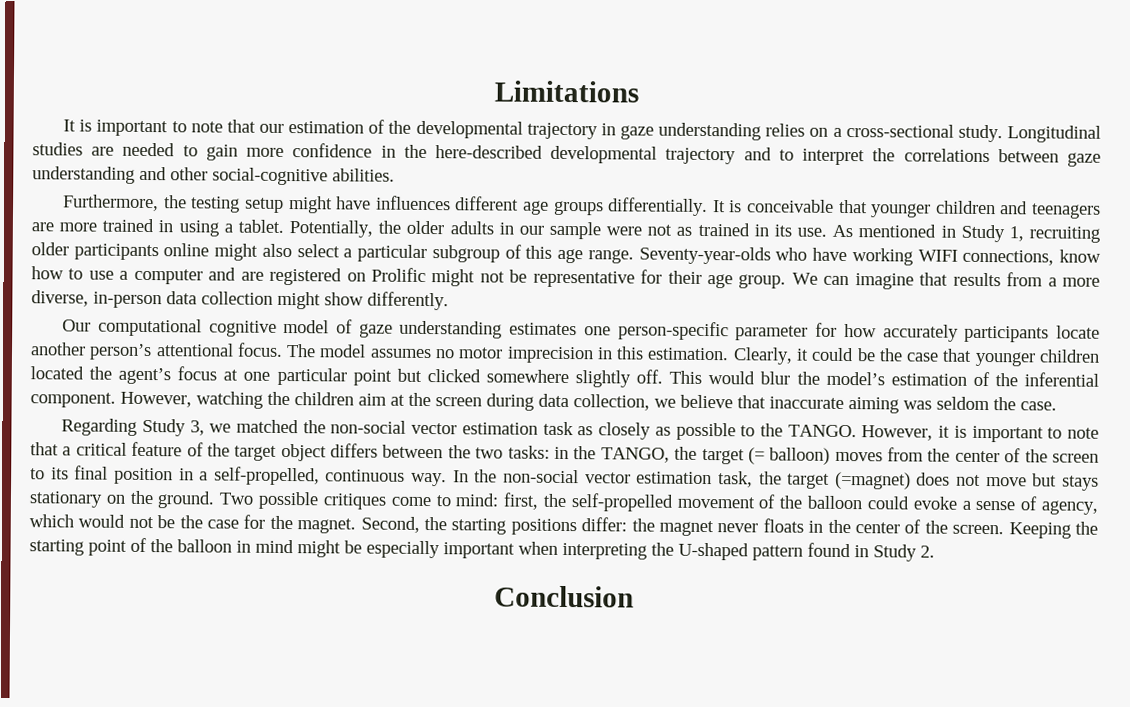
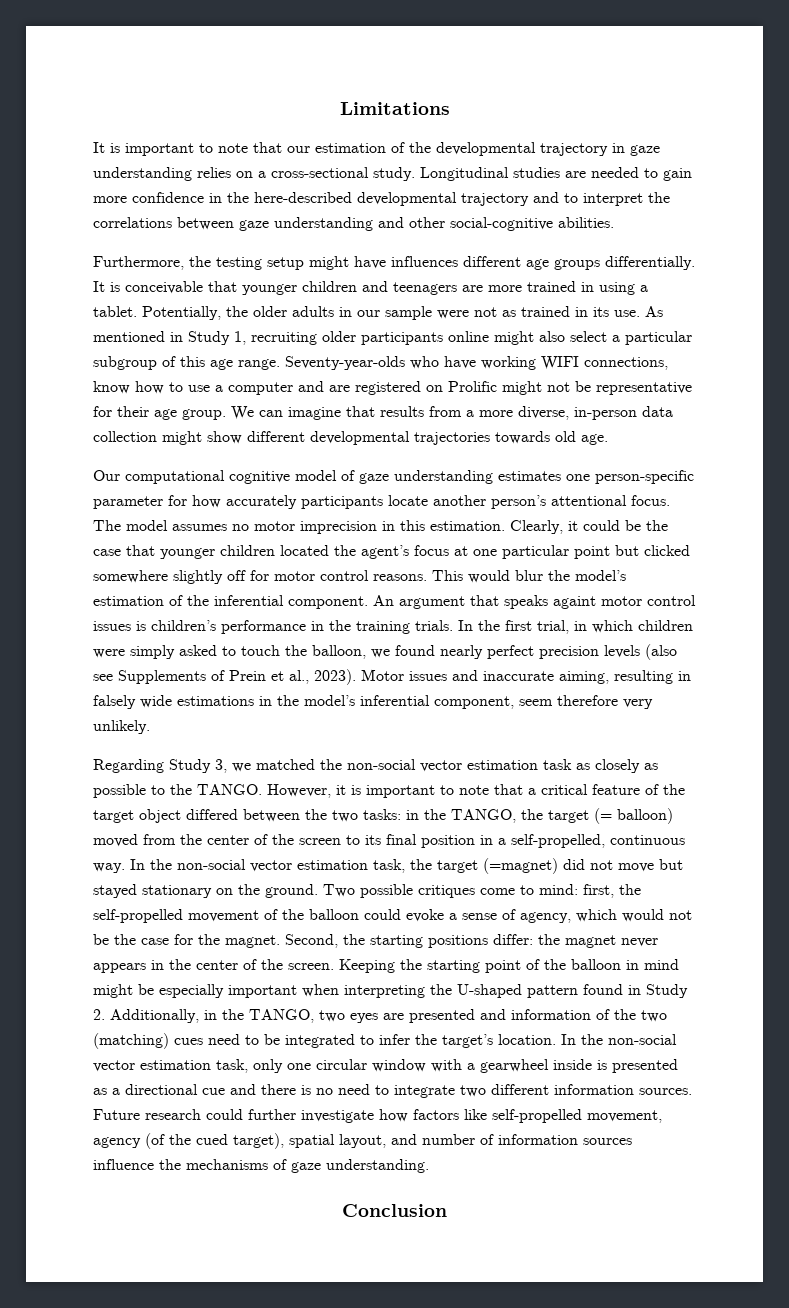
- We can imagine that results from a more diverse, in-person data collection might show differently.
+ We can imagine that results from a more diverse, in-person data collection might show different developmental trajectories towards old age.
- Clearly, it could be the case that younger children located the agent’s focus at one particular point but clicked somewhere slightly off.
+ Clearly, it could be the case that younger children located the agent’s focus at one particular point but clicked somewhere slightly off for motor control reasons.
- However, watching the children aim at the screen during data collection, we believe that inaccurate aiming was seldom the case.
+ An argument that speaks againt motor control issues is children’s performance in the training trials. In the first trial, in which children were simply asked to touch the balloon, we found nearly perfect precision levels (also see Supplements of Prein et al., 2023). Motor issues and inaccurate aiming, resulting in falsely wide estimations in the model’s inferential component, seem therefore very unlikely.
- However, it is important to note that a critical feature of the target object differs between the two tasks: in the TANGO, the target (= balloon) moves from the center of the screen to its final position in a self-propelled, continuous way.
+ However, it is important to note that a critical feature of the target object differed between the two tasks: in the TANGO, the target (= balloon) moved from the center of the screen to its final position in a self-propelled, continuous way.
- In the non-social vector estimation task, the target (=magnet) does not move but stays stationary on the ground.
+ In the non-social vector estimation task, the target (=magnet) did not move but stayed stationary on the ground.
- Second, the starting positions differ: the magnet never floats in the center of the screen.
+ Second, the starting positions differ: the magnet never appears in the center of the screen.
- Keeping the starting point of the balloon in mind might be especially important when interpreting the U-shaped pattern found in Study 2.
+ Keeping the starting point of the balloon in mind might be especially important when interpreting the U-shaped pattern found in Study 2. Additionally, in the TANGO, two eyes are presented and information of the two (matching) cues need to be integrated to infer the target’s location. In the non-social vector estimation task, only one circular window with a gearwheel inside is presented as a directional cue and there is no need to integrate two different information sources. Future research could further investigate how factors like self-propelled movement, agency (of the cued target), spatial layout, and number of information sources influence the mechanisms of gaze understanding.

